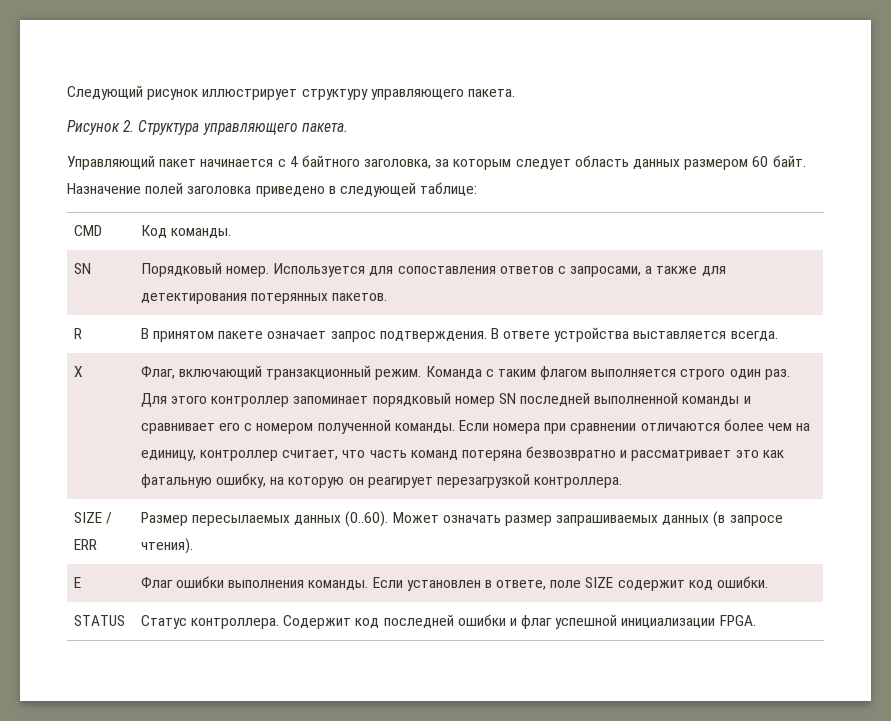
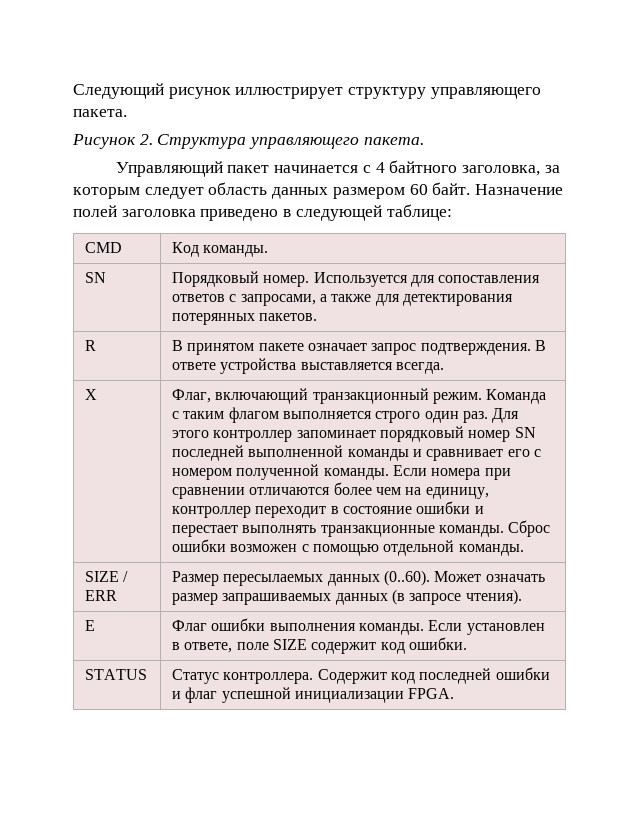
- Если номера при сравнении отличаются более чем на единицу, контроллер считает, что часть команд потеряна безвозвратно и рассматривает это как фатальную ошибку, на которую он реагирует перезагрузкой контроллера.
+ Если номера при сравнении отличаются более чем на единицу, контроллер переходит в состояние ошибки и перестает выполнять транзакционные команды. Сброс ошибки возможен с помощью отдельной команды.

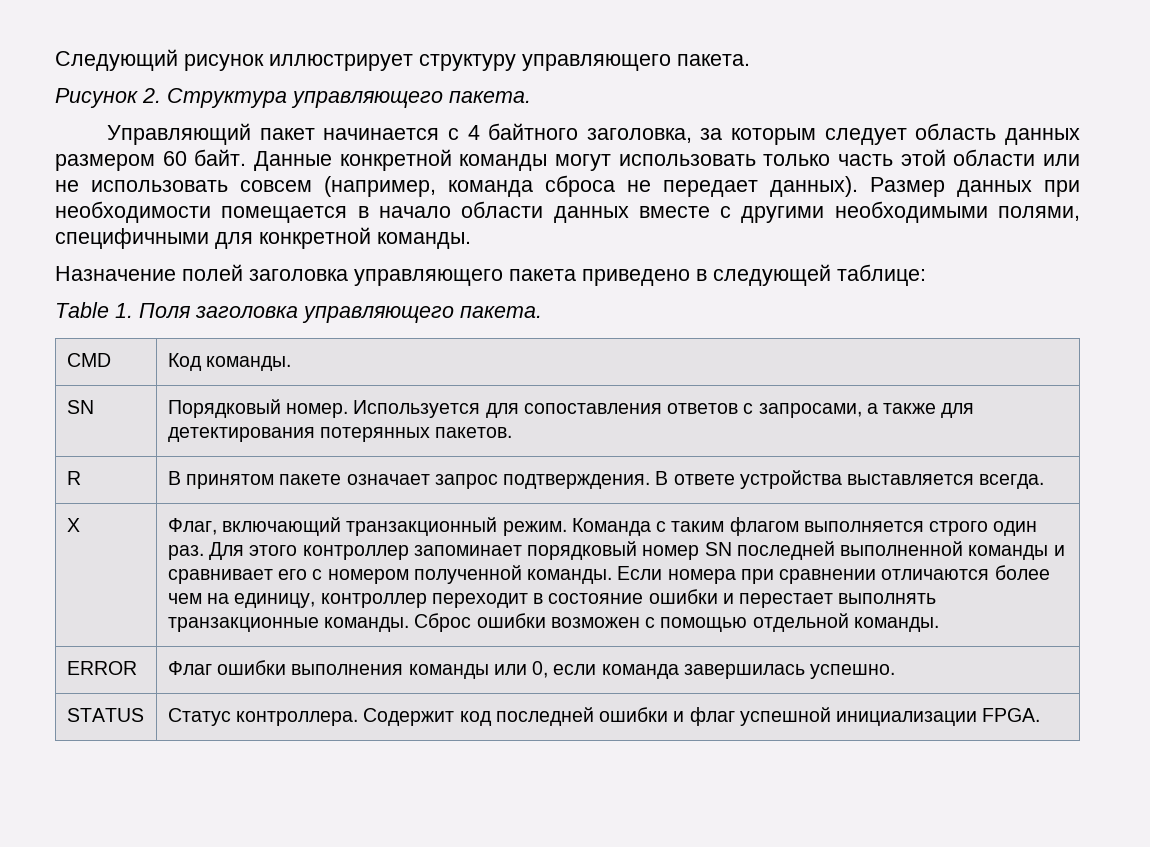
- Управляющий пакет начинается с 4 байтного заголовка, за которым следует область данных размером 60 байт. Назначение полей заголовка приведено в следующей таблице:
+ Управляющий пакет начинается с 4 байтного заголовка, за которым следует область данных размером 60 байт. Данные конкретной команды могут использовать только часть этой области или не использовать совсем (например, команда сброса не передает данных). Размер данных при необходимости помещается в начало области данных вместе с другими необходимыми полями, специфичными для конкретной команды.
+ Назначение полей заголовка управляющего пакета приведено в следующей таблице:
+ Table 1. Поля заголовка управляющего пакета.
- SIZE / ERR | Размер пересылаемых данных (0..60). Может означать размер запрашиваемых данных (в запросе чтения).
- E | Флаг ошибки выполнения команды. Если установлен в ответе, поле SIZE содержит код ошибки.
+ ERROR | Флаг ошибки выполнения команды или 0, если команда завершилась успешно.

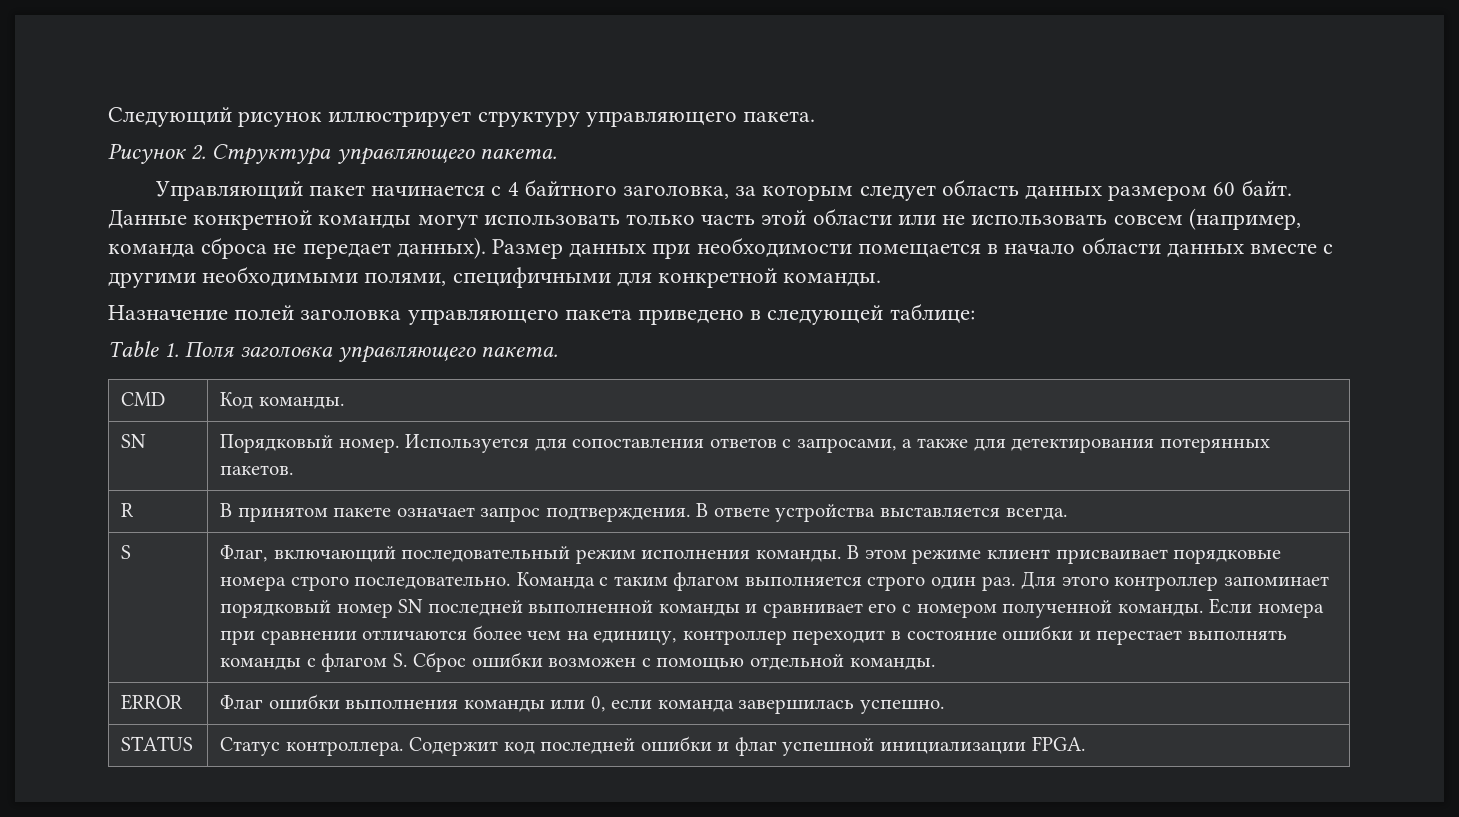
- X
+ S
- Флаг, включающий транзакционный режим.
+ Флаг, включающий последовательный режим исполнения команды. В этом режиме клиент присваивает порядковые номера строго последовательно.
- Если номера при сравнении отличаются более чем на единицу, контроллер переходит в состояние ошибки и перестает выполнять транзакционные команды. Сброс ошибки возможен с помощью отдельной команды.
+ Если номера при сравнении отличаются более чем на единицу, контроллер переходит в состояние ошибки и перестает выполнять команды с флагом S. Сброс ошибки возможен с помощью отдельной команды.

